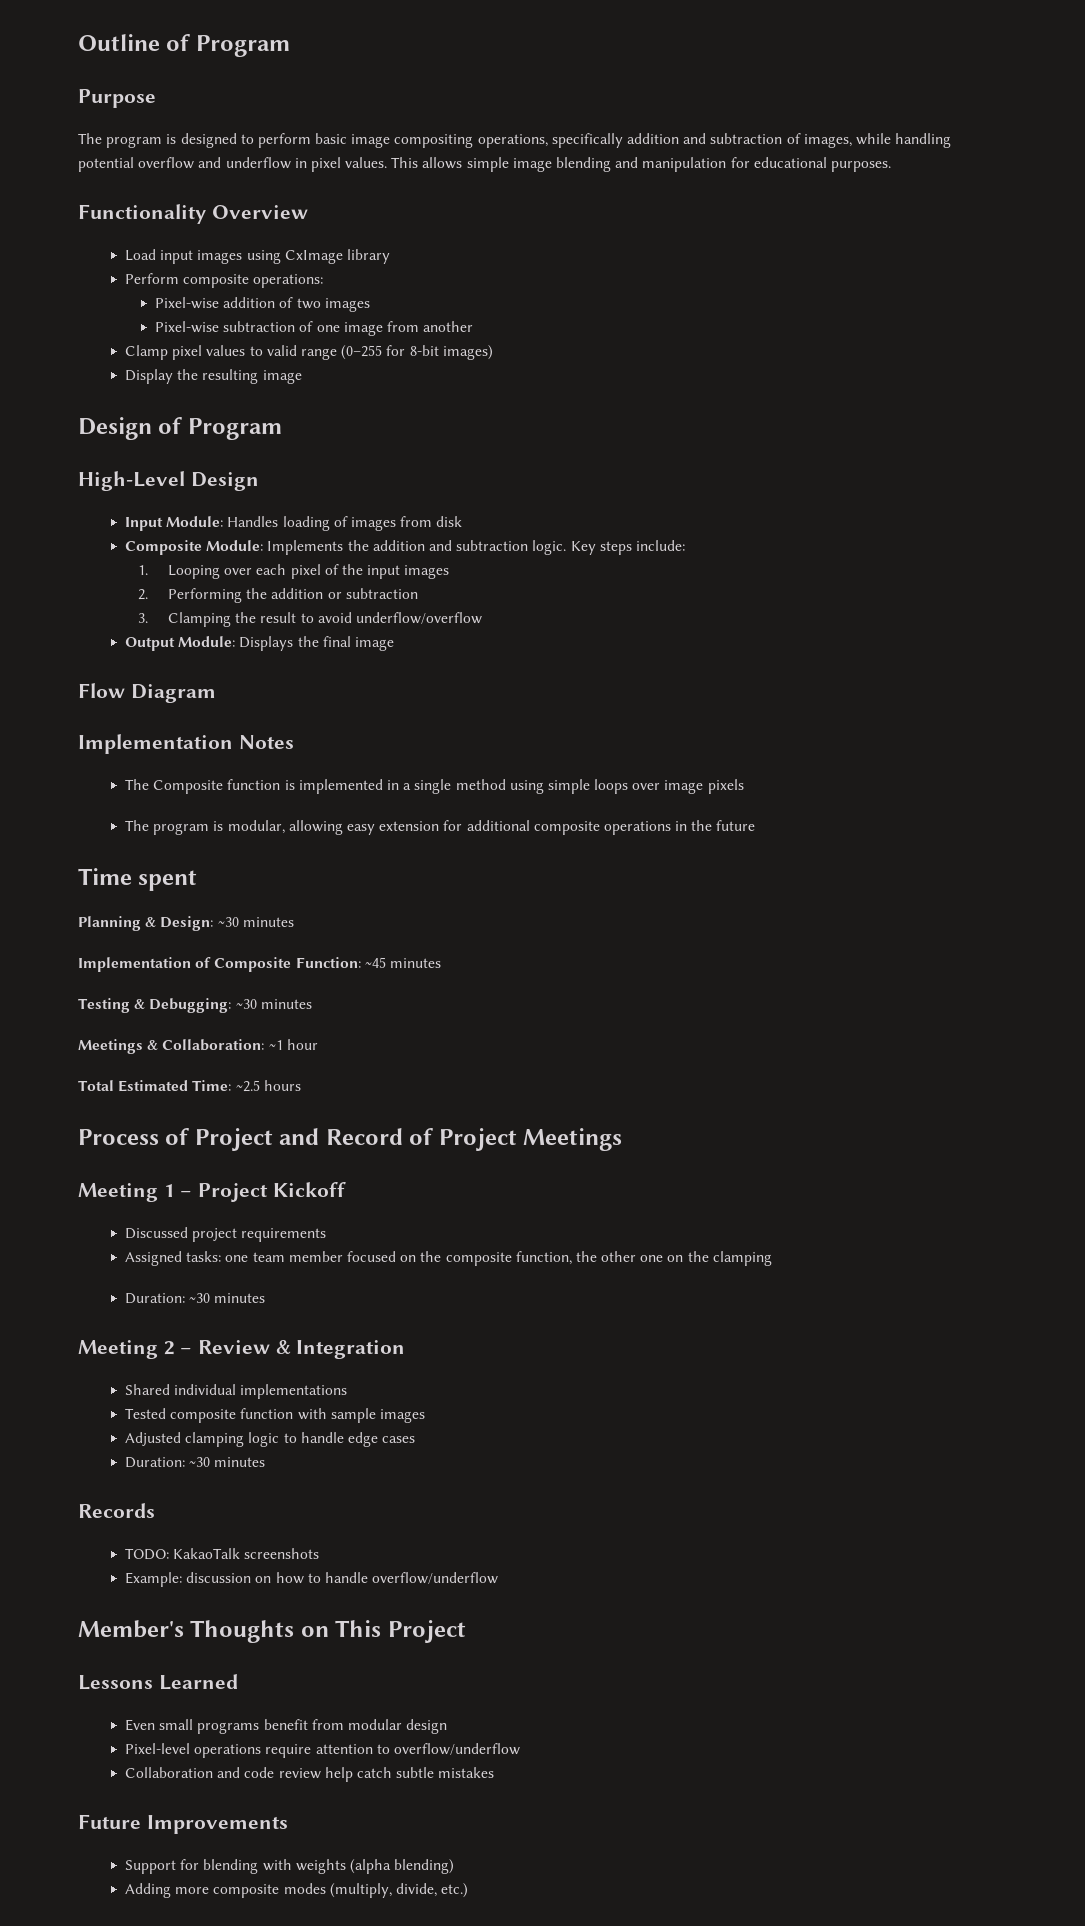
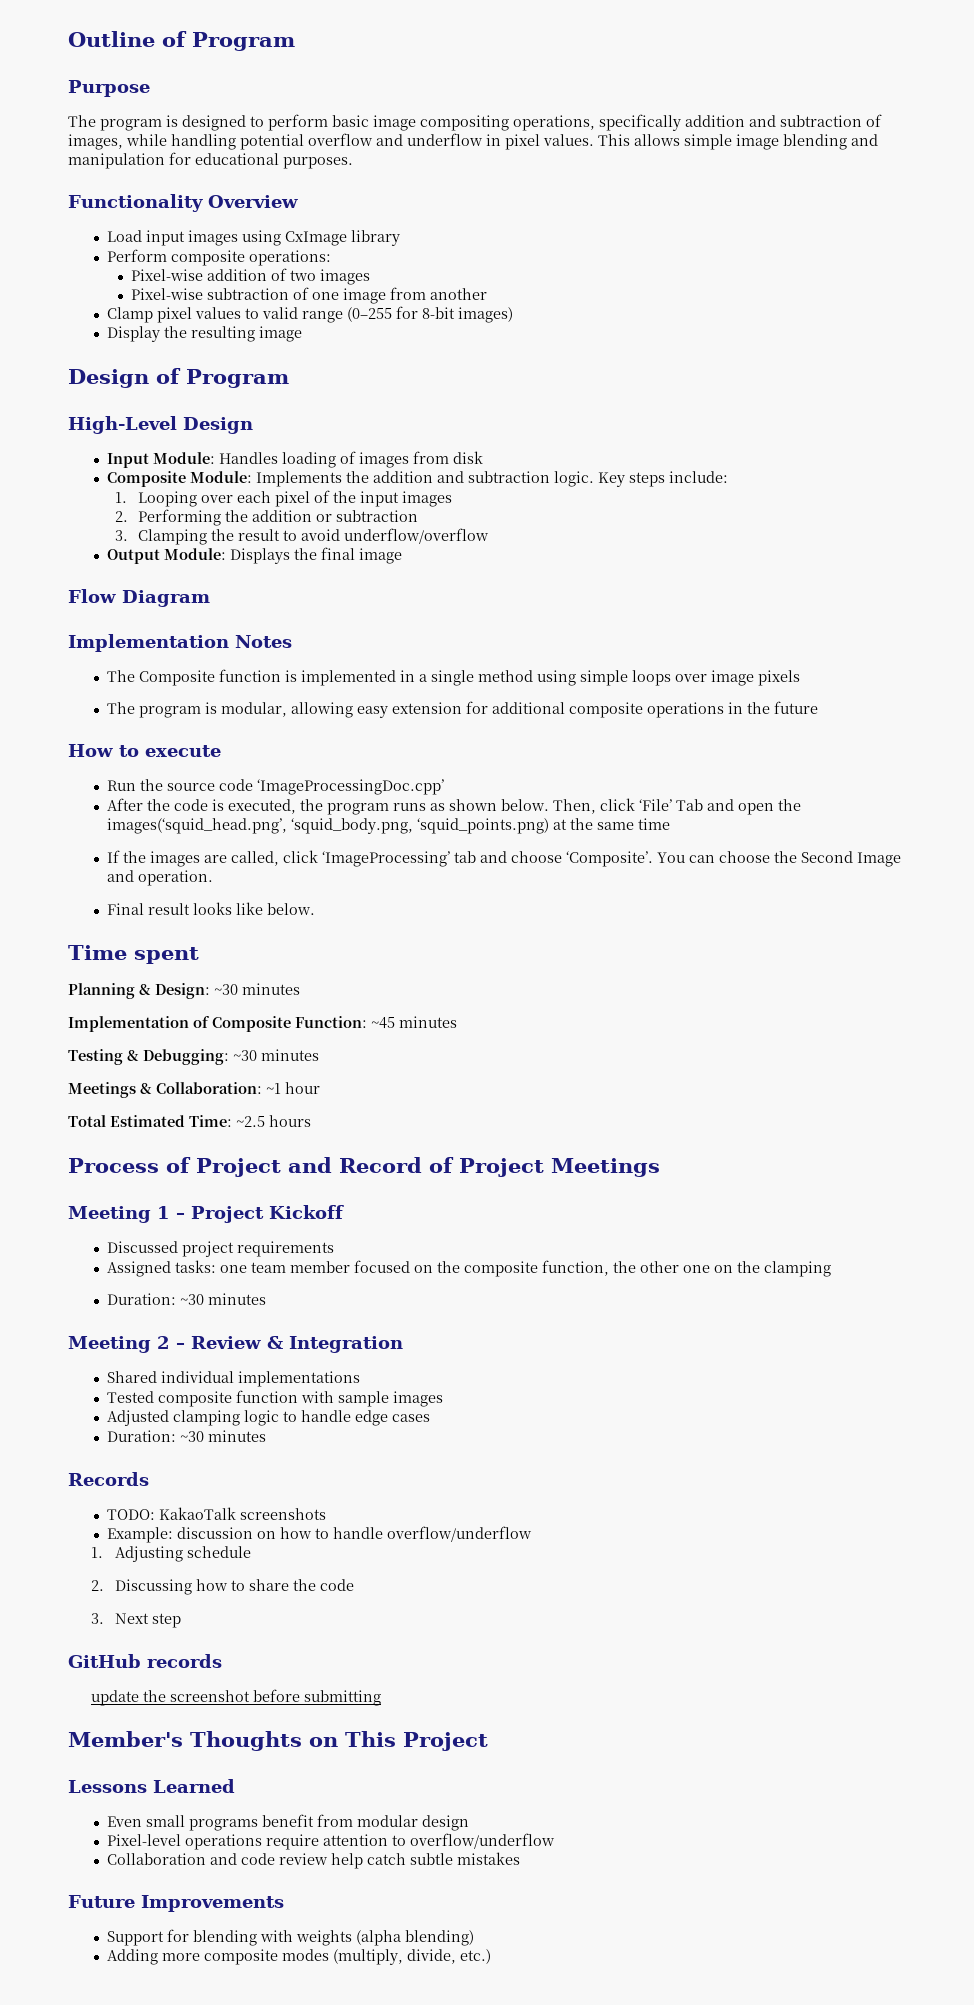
+ How to execute
+ Run the source code ‘ImageProcessingDoc.cpp’
+ After the code is executed, the program runs as shown below. Then, click ‘File’ Tab and open the images(‘squid_head.png’, ‘squid_body.png, ‘squid_points.png) at the same time
+ If the images are called, click ‘ImageProcessing’ tab and choose ‘Composite’. You can choose the Second Image and operation.
+ Final result looks like below.
+ 1. Adjusting schedule
+ 2. Discussing how to share the code
+ 3. Next step
+ GitHub records
+ update the screenshot before submitting

